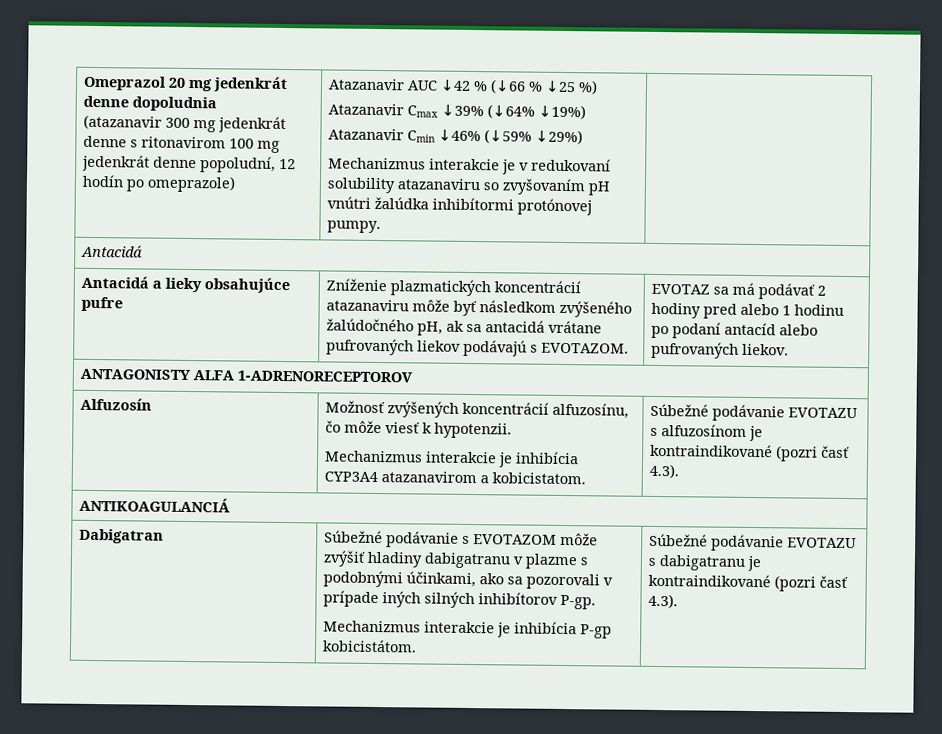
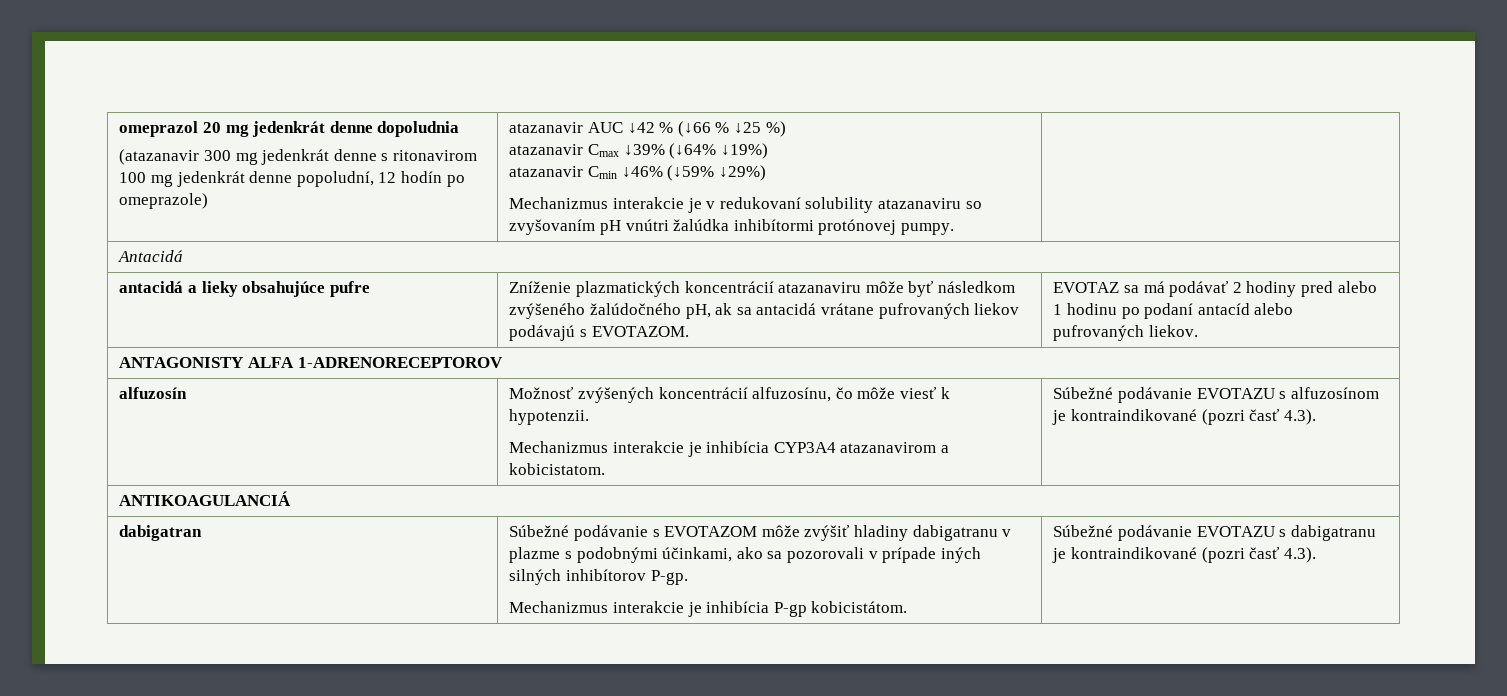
- Omeprazol 20 mg jedenkrát denne dopoludnia
+ omeprazol 20 mg jedenkrát denne dopoludnia
- Atazanavir AUC ↓42 % (↓66 % ↓25 %)
+ atazanavir AUC ↓42 % (↓66 % ↓25 %)
- Atazanavir Cmax ↓39% (↓64% ↓19%)
+ atazanavir Cmax ↓39% (↓64% ↓19%)
- Atazanavir Cmin ↓46% (↓59% ↓29%)
+ atazanavir Cmin ↓46% (↓59% ↓29%)
- Antacidá a lieky obsahujúce pufre | Zníženie plazmatických koncentrácií atazanaviru môže byť následkom zvýšeného žalúdočného pH, ak sa antacidá vrátane pufrovaných liekov podávajú s EVOTAZOM. | EVOTAZ sa má podávať 2 hodiny pred alebo 1 hodinu po podaní antacíd alebo pufrovaných liekov.
+ antacidá a lieky obsahujúce pufre | Zníženie plazmatických koncentrácií atazanaviru môže byť následkom zvýšeného žalúdočného pH, ak sa antacidá vrátane pufrovaných liekov podávajú s EVOTAZOM. | EVOTAZ sa má podávať 2 hodiny pred alebo 1 hodinu po podaní antacíd alebo pufrovaných liekov.
- Alfuzosín | Možnosť zvýšených koncentrácií alfuzosínu, čo môže viesť k hypotenzii.
+ alfuzosín | Možnosť zvýšených koncentrácií alfuzosínu, čo môže viesť k hypotenzii.
- Dabigatran | Súbežné podávanie s EVOTAZOM môže zvýšiť hladiny dabigatranu v plazme s podobnými účinkami, ako sa pozorovali v prípade iných silných inhibítorov P-gp.
+ dabigatran | Súbežné podávanie s EVOTAZOM môže zvýšiť hladiny dabigatranu v plazme s podobnými účinkami, ako sa pozorovali v prípade iných silných inhibítorov P-gp.

